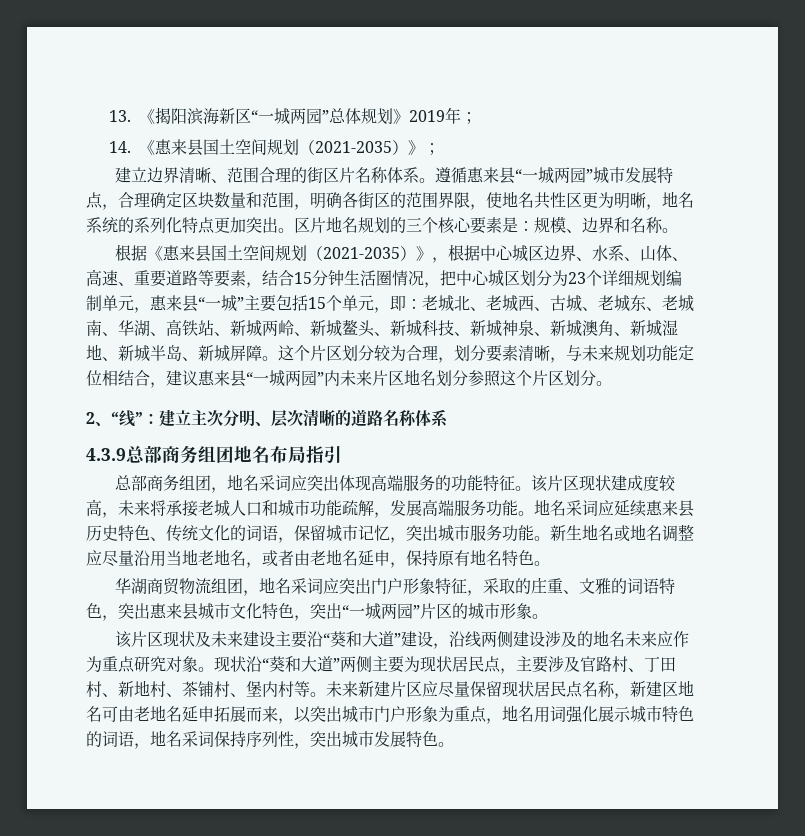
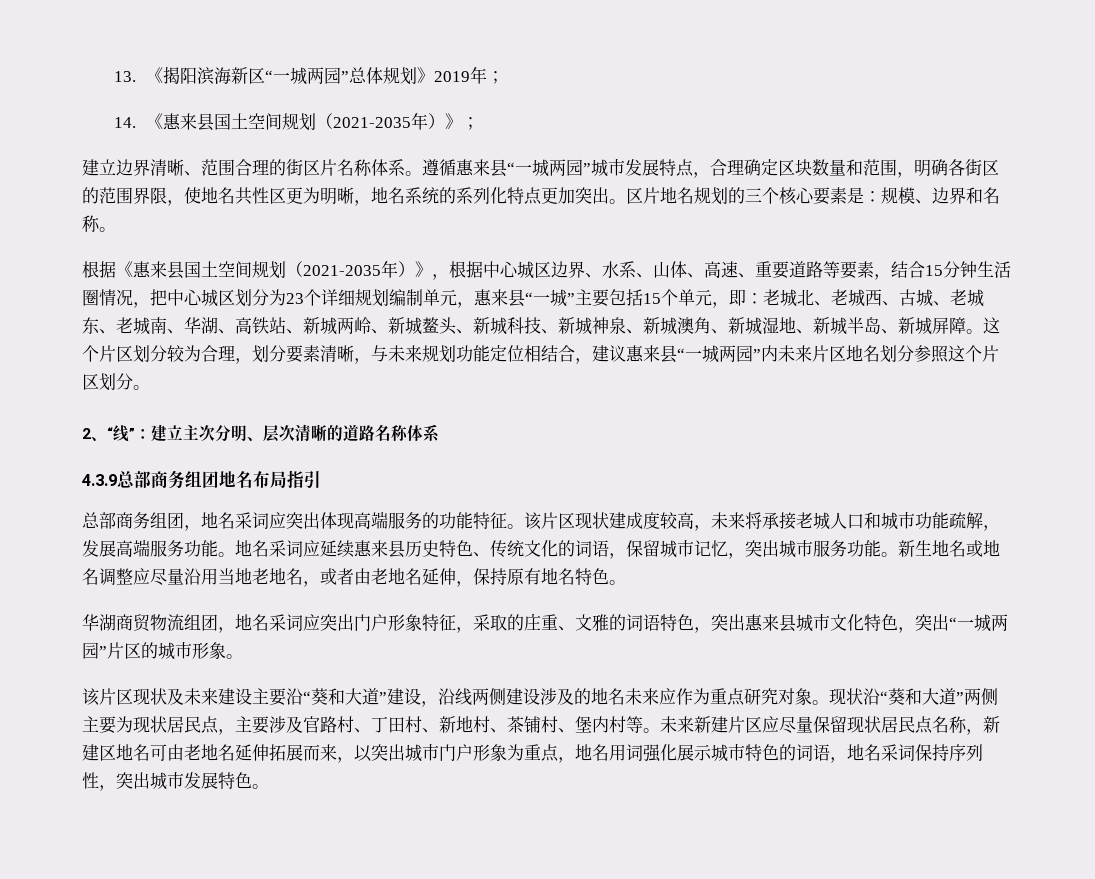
- 14.《惠来县国土空间规划（2021-2035）》；
+ 14.《惠来县国土空间规划（2021-2035年）》；
- 根据《惠来县国土空间规划（2021-2035）》，根据中心城区边界、水系、山体、高速、重要道路等要素，结合15分钟生活圈情况，把中心城区划分为23个详细规划编制单元，惠来县“一城”主要包括15个单元，即：
+ 根据《惠来县国土空间规划（2021-2035年）》，根据中心城区边界、水系、山体、高速、重要道路等要素，结合15分钟生活圈情况，把中心城区划分为23个详细规划编制单元，惠来县“一城”主要包括15个单元，即：
- 新生地名或地名调整应尽量沿用当地老地名，或者由老地名延申，保持原有地名特色。
+ 新生地名或地名调整应尽量沿用当地老地名，或者由老地名延伸，保持原有地名特色。
- 未来新建片区应尽量保留现状居民点名称，新建区地名可由老地名延申拓展而来，以突出城市门户形象为重点，地名用词强化展示城市特色的词语，地名采词保持序列性，突出城市发展特色。
+ 未来新建片区应尽量保留现状居民点名称，新建区地名可由老地名延伸拓展而来，以突出城市门户形象为重点，地名用词强化展示城市特色的词语，地名采词保持序列性，突出城市发展特色。

